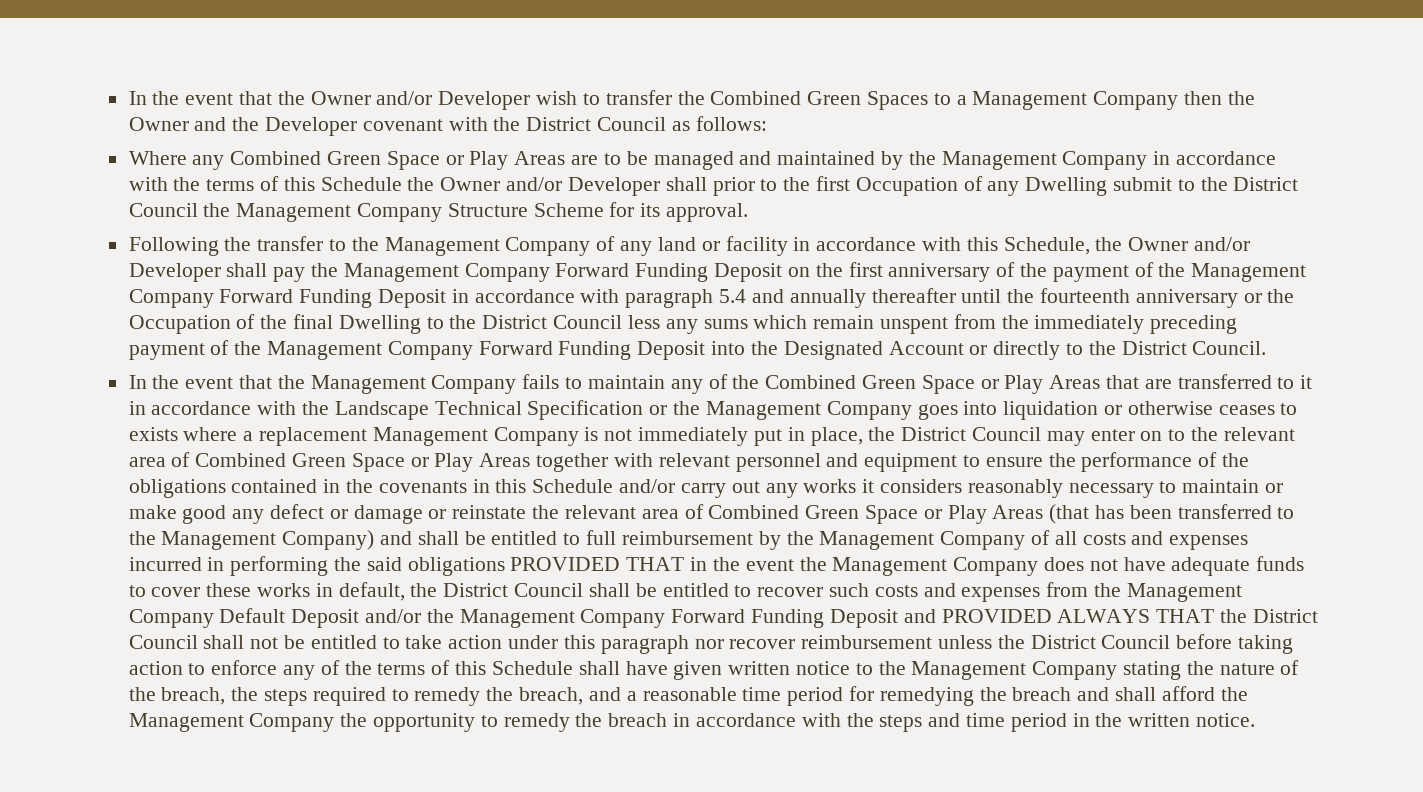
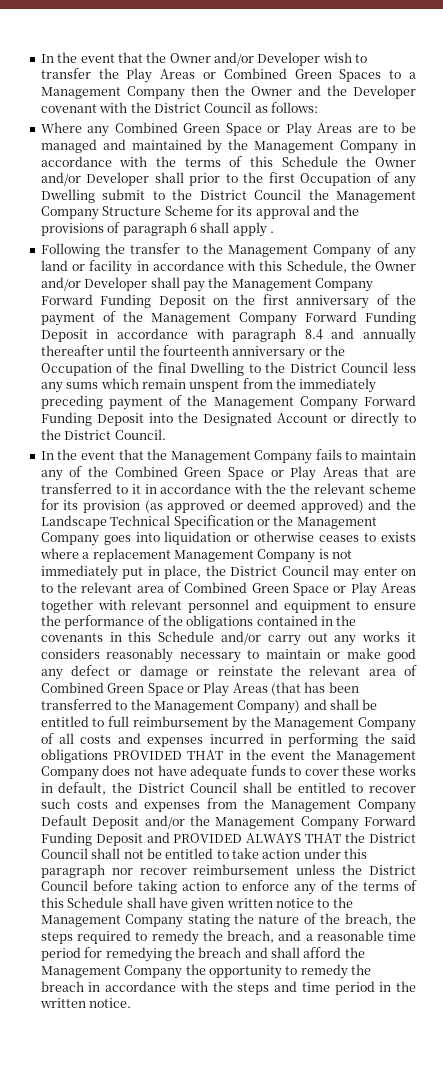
- In the event that the Owner and/or Developer wish to transfer the Combined Green Spaces to a Management Company then the Owner and the Developer covenant with the District Council as follows:
+ In the event that the Owner and/or Developer wish to transfer the Play Areas or Combined Green Spaces to a Management Company then the Owner and the Developer covenant with the District Council as follows:
- Where any Combined Green Space or Play Areas are to be managed and maintained by the Management Company in accordance with the terms of this Schedule the Owner and/or Developer shall prior to the first Occupation of any Dwelling submit to the District Council the Management Company Structure Scheme for its approval.
+ Where any Combined Green Space or Play Areas are to be managed and maintained by the Management Company in accordance with the terms of this Schedule the Owner and/or Developer shall prior to the first Occupation of any Dwelling submit to the District Council the Management Company Structure Scheme for its approval and the provisions of paragraph 6 shall apply .
- Following the transfer to the Management Company of any land or facility in accordance with this Schedule, the Owner and/or Developer shall pay the Management Company Forward Funding Deposit on the first anniversary of the payment of the Management Company Forward Funding Deposit in accordance with paragraph 5.4 and annually thereafter until the fourteenth anniversary or the Occupation of the final Dwelling to the District Council less any sums which remain unspent from the immediately preceding payment of the Management Company Forward Funding Deposit into the Designated Account or directly to the District Council.
+ Following the transfer to the Management Company of any land or facility in accordance with this Schedule, the Owner and/or Developer shall pay the Management Company Forward Funding Deposit on the first anniversary of the payment of the Management Company Forward Funding Deposit in accordance with paragraph 8.4 and annually thereafter until the fourteenth anniversary or the Occupation of the final Dwelling to the District Council less any sums which remain unspent from the immediately preceding payment of the Management Company Forward Funding Deposit into the Designated Account or directly to the District Council.
- In the event that the Management Company fails to maintain any of the Combined Green Space or Play Areas that are transferred to it in accordance with the Landscape Technical Specification or the Management Company goes into liquidation or otherwise ceases to exists where a replacement Management Company is not immediately put in place, the District Council may enter on to the relevant area of Combined Green Space or Play Areas together with relevant personnel and equipment to ensure the performance of the obligations contained in the covenants in this Schedule and/or carry out any works it considers reasonably necessary to maintain or make good any defect or damage or reinstate the relevant area of Combined Green Space or Play Areas (that has been transferred to the Management Company) and shall be entitled to full reimbursement by the Management Company of all costs and expenses incurred in performing the said obligations PROVIDED THAT in the event the Management Company does not have adequate funds to cover these works in default, the District Council shall be entitled to recover such costs and expenses from the Management Company Default Deposit and/or the Management Company Forward Funding Deposit and PROVIDED ALWAYS THAT the District Council shall not be entitled to take action under this paragraph nor recover reimbursement unless the District Council before taking action to enforce any of the terms of this Schedule shall have given written notice to the Management Company stating the nature of the breach, the steps required to remedy the breach, and a reasonable time period for remedying the breach and shall afford the Management Company the opportunity to remedy the breach in accordance with the steps and time period in the written notice.
+ In the event that the Management Company fails to maintain any of the Combined Green Space or Play Areas that are transferred to it in accordance with the the relevant scheme for its provision (as approved or deemed approved) and the Landscape Technical Specification or the Management Company goes into liquidation or otherwise ceases to exists where a replacement Management Company is not immediately put in place, the District Council may enter on to the relevant area of Combined Green Space or Play Areas together with relevant personnel and equipment to ensure the performance of the obligations contained in the covenants in this Schedule and/or carry out any works it considers reasonably necessary to maintain or make good any defect or damage or reinstate the relevant area of Combined Green Space or Play Areas (that has been transferred to the Management Company) and shall be entitled to full reimbursement by the Management Company of all costs and expenses incurred in performing the said obligations PROVIDED THAT in the event the Management Company does not have adequate funds to cover these works in default, the District Council shall be entitled to recover such costs and expenses from the Management Company Default Deposit and/or the Management Company Forward Funding Deposit and PROVIDED ALWAYS THAT the District Council shall not be entitled to take action under this paragraph nor recover reimbursement unless the District Council before taking action to enforce any of the terms of this Schedule shall have given written notice to the Management Company stating the nature of the breach, the steps required to remedy the breach, and a reasonable time period for remedying the breach and shall afford the Management Company the opportunity to remedy the breach in accordance with the steps and time period in the written notice.

